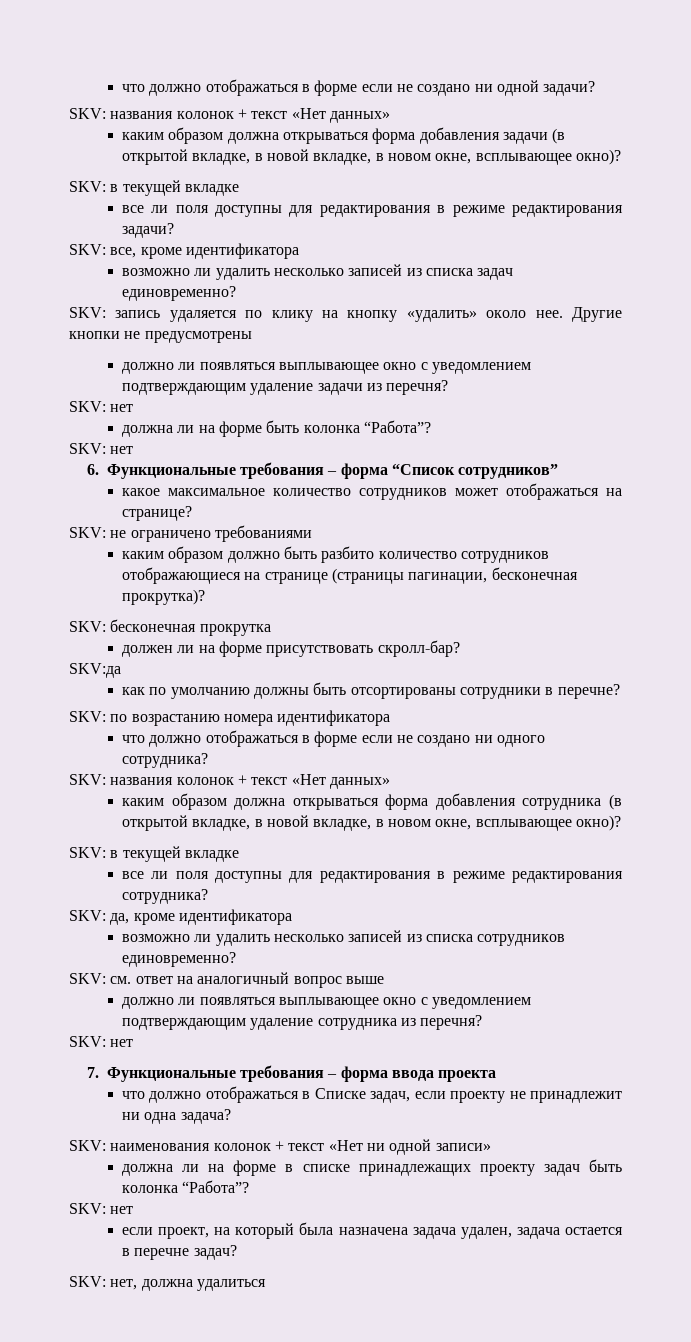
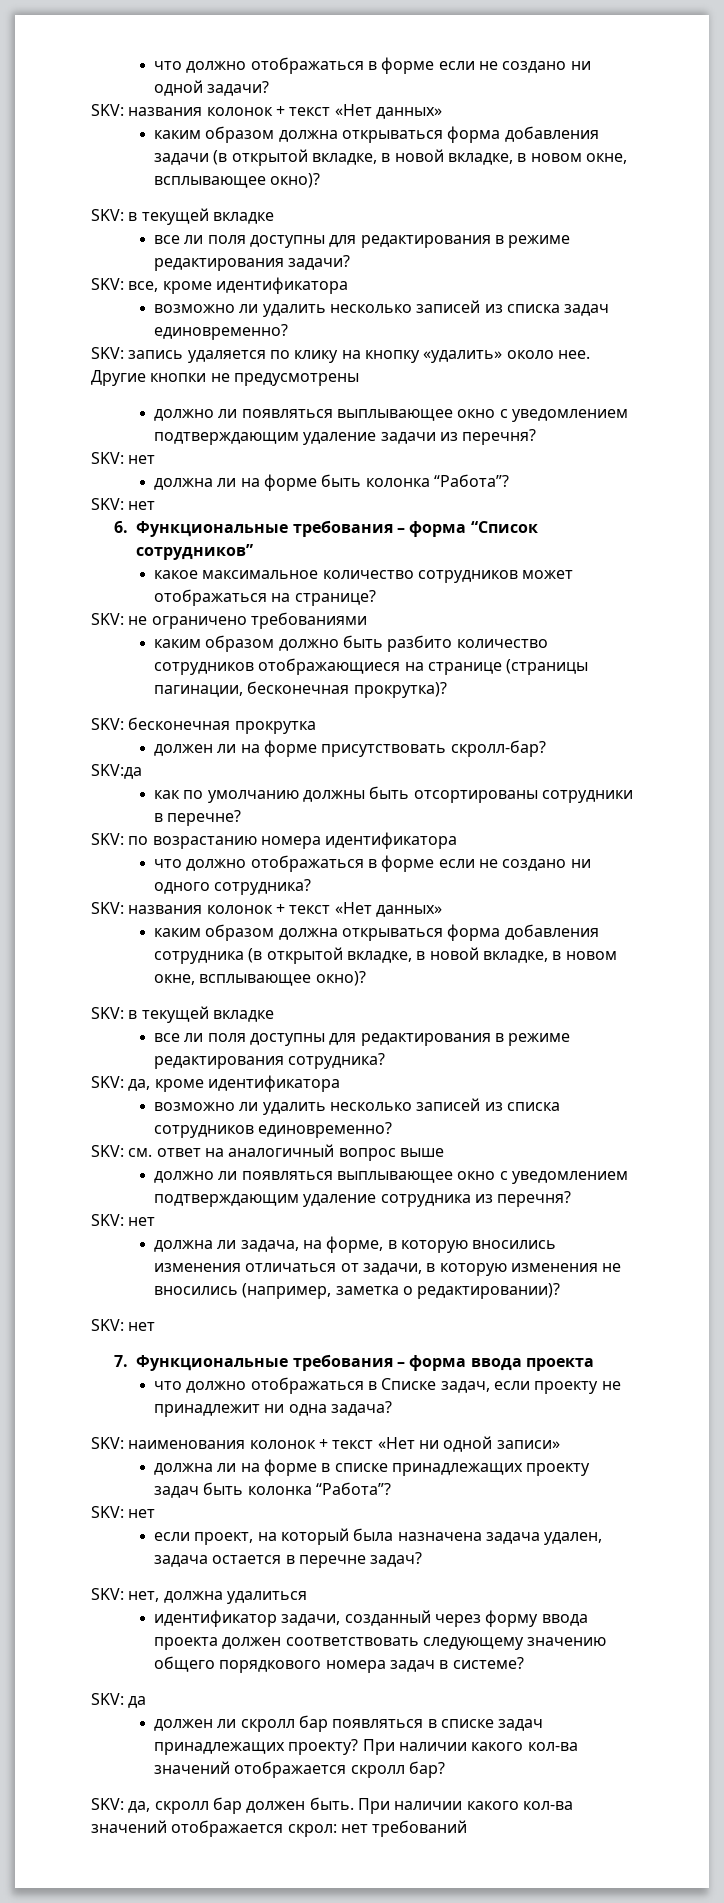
+ должна ли задача, на форме, в которую вносились изменения отличаться от задачи, в которую изменения не вносились (например, заметка о редактировании)?
+ SKV: нет
+ идентификатор задачи, созданный через форму ввода проекта должен соответствовать следующему значению общего порядкового номера задач в системе?
+ SKV: да
+ должен ли скролл бар появляться в списке задач принадлежащих проекту? При наличии какого кол-ва значений отображается скролл бар?
+ SKV: да, скролл бар должен быть. При наличии какого кол-ва значений отображается скрол: нет требований

